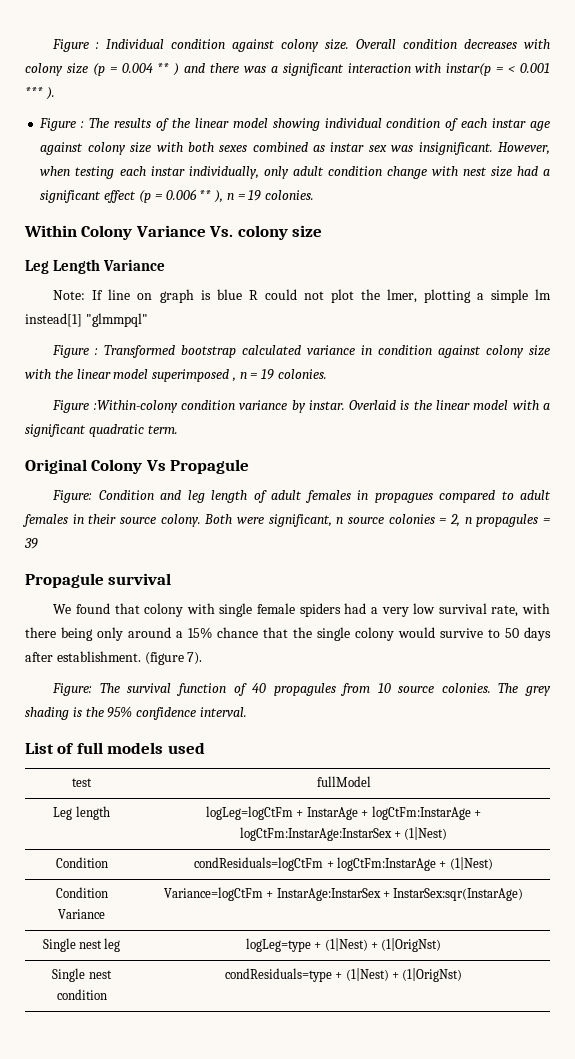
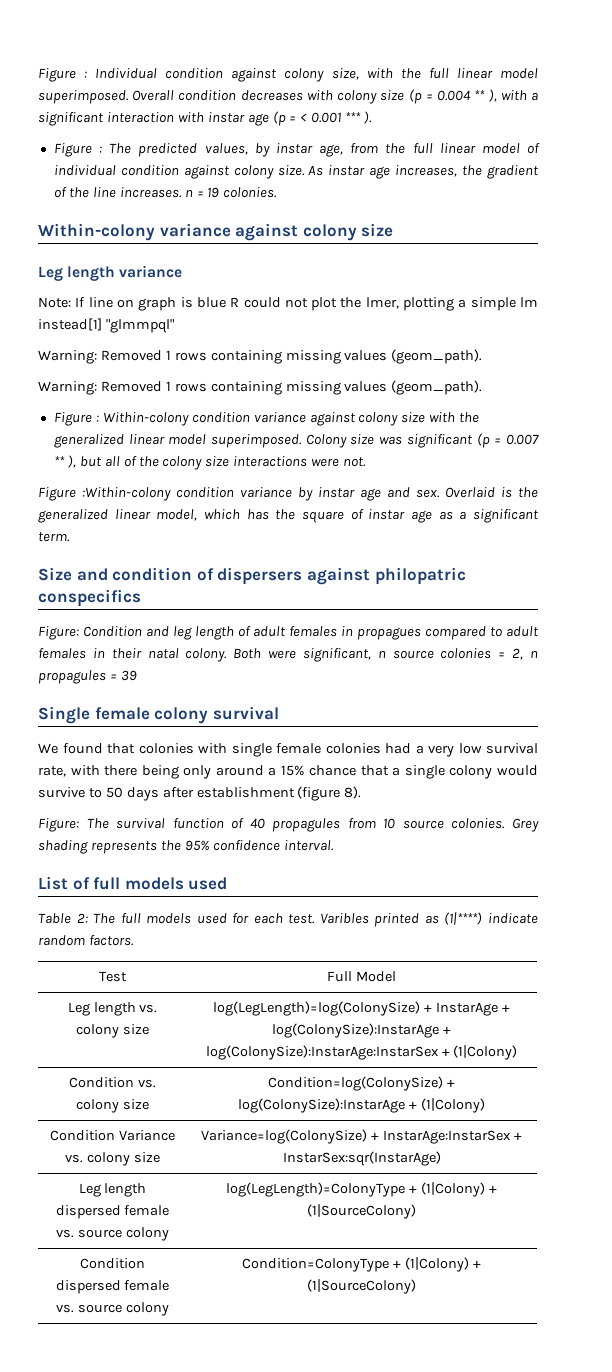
- Figure : Individual condition against colony size.
+ Figure : Individual condition against colony size, with the full linear model superimposed.
- Overall condition decreases with colony size (p = 0.004 ** ) and there was a significant interaction with instar(p = < 0.001 *** ).
+ Overall condition decreases with colony size (p = 0.004 ** ), with a significant interaction with instar age (p = < 0.001 *** ).
- Figure : The results of the linear model showing individual condition of each instar age against colony size with both sexes combined as instar sex was insignificant. However, when testing each instar individually, only adult condition change with nest size had a significant effect (p = 0.006 ** ), n = 19 colonies.
- Within Colony Variance Vs. colony size
+ Figure : The predicted values, by instar age, from the full linear model of individual condition against colony size. As instar age increases, the gradient of the line increases. n = 19 colonies.
+ Within-colony variance against colony size
- Leg Length Variance
+ Leg length variance
  Note: If line on graph is blue R could not plot the lmer, plotting a simple lm instead[1] "glmmpql"
- Figure : Transformed bootstrap calculated variance in condition against colony size with the linear model superimposed , n = 19 colonies.
+ Warning: Removed 1 rows containing missing values (geom_path).
+ Warning: Removed 1 rows containing missing values (geom_path).
+ Figure : Within-colony condition variance against colony size with the generalized linear model superimposed. Colony size was significant (p = 0.007 ** ), but all of the colony size interactions were not.
- Figure :Within-colony condition variance by instar. Overlaid is the linear model with a significant quadratic term.
+ Figure :Within-colony condition variance by instar age and sex. Overlaid is the generalized linear model, which has the square of instar age as a significant term.
- Original Colony Vs Propagule
+ Size and condition of dispersers against philopatric conspecifics
- Figure: Condition and leg length of adult females in propagues compared to adult females in their source colony.
+ Figure: Condition and leg length of adult females in propagues compared to adult females in their natal colony.
- Propagule survival
+ Single female colony survival
- We found that colony with single female spiders had a very low survival rate, with there being only around a 15% chance that the single colony would survive to 50 days after establishment. (figure 7).
+ We found that colonies with single female colonies had a very low survival rate, with there being only around a 15% chance that a single colony would survive to 50 days after establishment (figure 8).
- The grey shading is the 95% confidence interval.
+ Grey shading represents the 95% confidence interval.
- test | fullModel
- Leg length | logLeg=logCtFm + InstarAge + logCtFm:InstarAge + logCtFm:InstarAge:InstarSex + (1|Nest)
- Condition | condResiduals=logCtFm + logCtFm:InstarAge + (1|Nest)
- Condition Variance | Variance=logCtFm + InstarAge:InstarSex + InstarSex:sqr(InstarAge)
- Single nest leg | logLeg=type + (1|Nest) + (1|OrigNst)
- Single nest condition | condResiduals=type + (1|Nest) + (1|OrigNst)
+ Table 2: The full models used for each test. Varibles printed as (1|****) indicate random factors.
+ Test | Full Model
+ Leg length vs. colony size | log(LegLength)=log(ColonySize) + InstarAge + log(ColonySize):InstarAge + log(ColonySize):InstarAge:InstarSex + (1|Colony)
+ Condition vs. colony size | Condition=log(ColonySize) + log(ColonySize):InstarAge + (1|Colony)
+ Condition Variance vs. colony size | Variance=log(ColonySize) + InstarAge:InstarSex + InstarSex:sqr(InstarAge)
+ Leg length dispersed female vs. source colony | log(LegLength)=ColonyType + (1|Colony) + (1|SourceColony)
+ Condition dispersed female vs. source colony | Condition=ColonyType + (1|Colony) + (1|SourceColony)

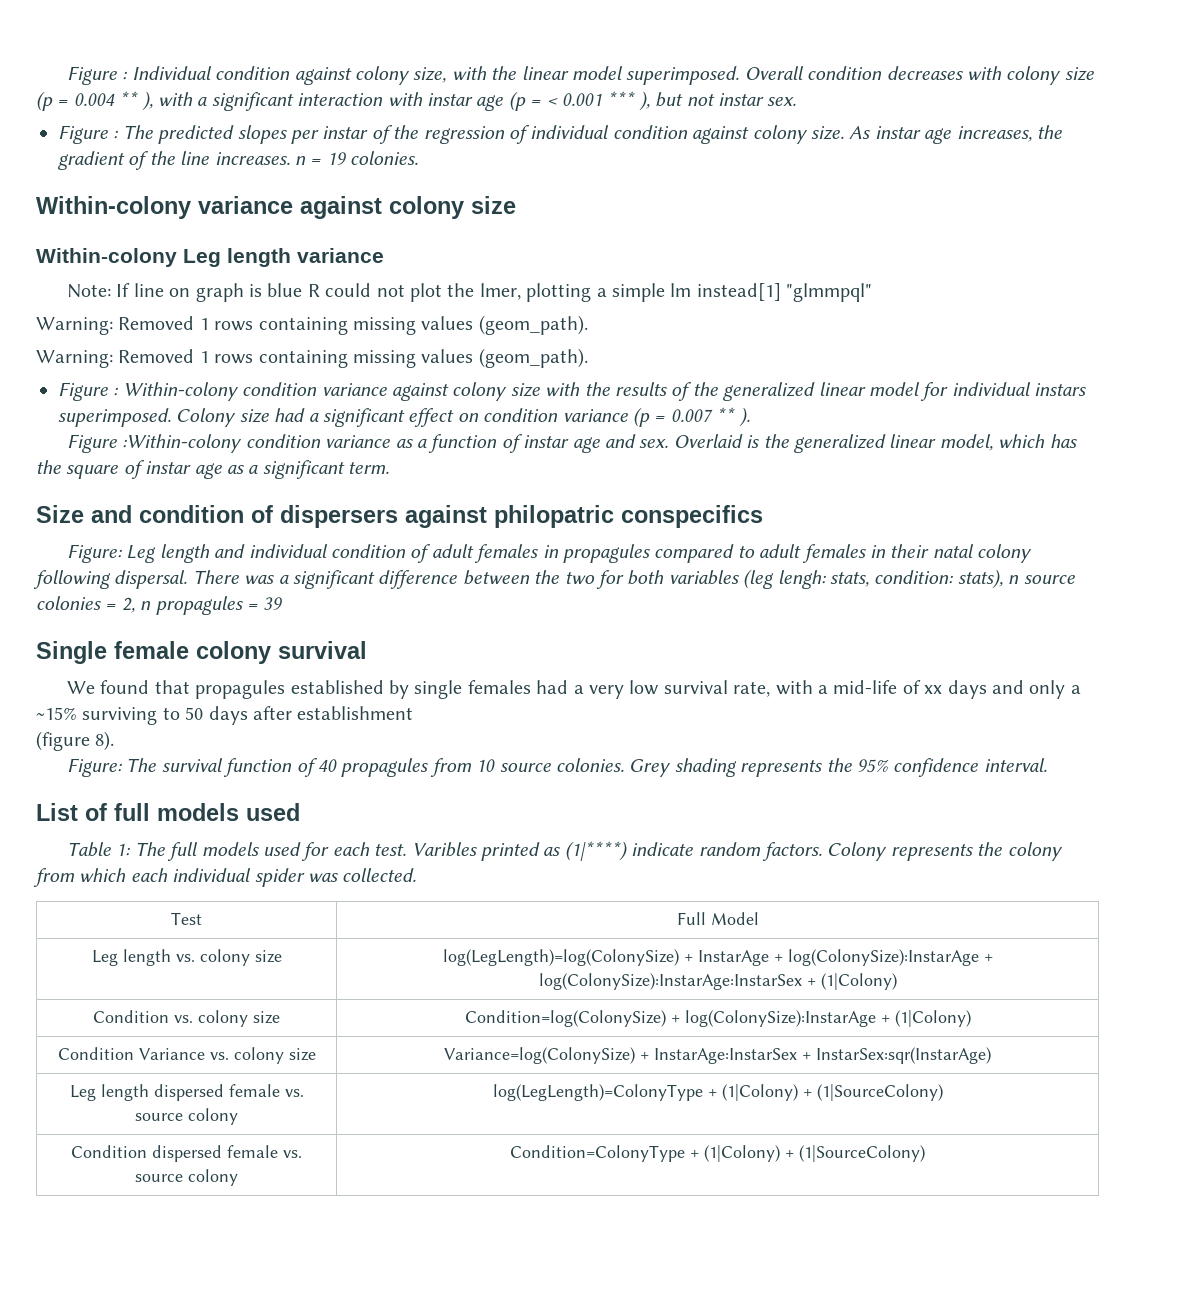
- Figure : Individual condition against colony size, with the full linear model superimposed.
+ Figure : Individual condition against colony size, with the linear model superimposed.
- Overall condition decreases with colony size (p = 0.004 ** ), with a significant interaction with instar age (p = < 0.001 *** ).
+ Overall condition decreases with colony size (p = 0.004 ** ), with a significant interaction with instar age (p = < 0.001 *** ), but not instar sex.
- Figure : The predicted values, by instar age, from the full linear model of individual condition against colony size.
+ Figure : The predicted slopes per instar of the regression of individual condition against colony size.
- Leg length variance
+ Within-colony Leg length variance
- Figure : Within-colony condition variance against colony size with the generalized linear model superimposed. Colony size was significant (p = 0.007 ** ), but all of the colony size interactions were not.
+ Figure : Within-colony condition variance against colony size with the results of the generalized linear model for individual instars superimposed. Colony size had a significant effect on condition variance (p = 0.007 ** ).
- Figure :Within-colony condition variance by instar age and sex.
+ Figure :Within-colony condition variance as a function of instar age and sex.
- Figure: Condition and leg length of adult females in propagues compared to adult females in their natal colony. Both were significant, n source colonies = 2, n propagules = 39
+ Figure: Leg length and individual condition of adult females in propagules compared to adult females in their natal colony following dispersal. There was a significant difference between the two for both variables (leg lengh: stats, condition: stats), n source colonies = 2, n propagules = 39
- We found that colonies with single female colonies had a very low survival rate, with there being only around a 15% chance that a single colony would survive to 50 days after establishment (figure 8).
+ We found that propagules established by single females had a very low survival rate, with a mid-life of xx days and only a ~15% surviving to 50 days after establishment
+ (figure 8).
- Table 2: The full models used for each test.
+ Table 1: The full models used for each test.
+ Colony represents the colony from which each individual spider was collected.

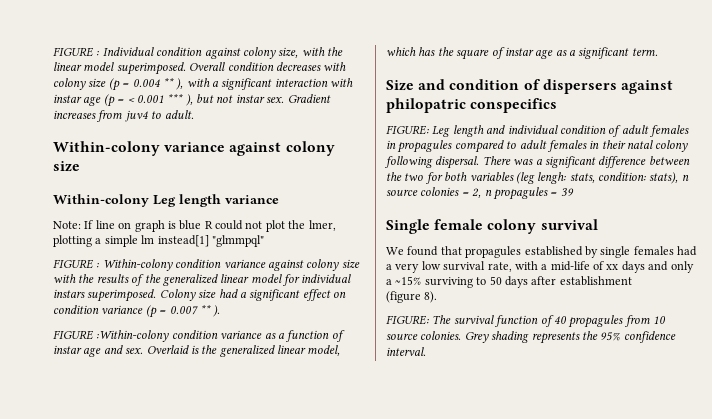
- Figure : Individual condition against colony size, with the linear model superimposed.
+ FIGURE : Individual condition against colony size, with the linear model superimposed.
- Overall condition decreases with colony size (p = 0.004 ** ), with a significant interaction with instar age (p = < 0.001 *** ), but not instar sex.
- Figure : The predicted slopes per instar of the regression of individual condition against colony size. As instar age increases, the gradient of the line increases. n = 19 colonies.
+ Overall condition decreases with colony size (p = 0.004 ** ), with a significant interaction with instar age (p = < 0.001 *** ), but not instar sex. Gradient increases from juv4 to adult.
  Note: If line on graph is blue R could not plot the lmer, plotting a simple lm instead[1] "glmmpql"
- Warning: Removed 1 rows containing missing values (geom_path).
- Warning: Removed 1 rows containing missing values (geom_path).
- Figure : Within-colony condition variance against colony size with the results of the generalized linear model for individual instars superimposed.
+ FIGURE : Within-colony condition variance against colony size with the results of the generalized linear model for individual instars superimposed.
- Figure :Within-colony condition variance as a function of instar age and sex.
+ FIGURE :Within-colony condition variance as a function of instar age and sex.
- Figure: Leg length and individual condition of adult females in propagules compared to adult females in their natal colony following dispersal.
+ FIGURE: Leg length and individual condition of adult females in propagules compared to adult females in their natal colony following dispersal.
- Figure: The survival function of 40 propagules from 10 source colonies.
+ FIGURE: The survival function of 40 propagules from 10 source colonies.
- List of full models used
- Table 1: The full models used for each test. Varibles printed as (1|****) indicate random factors. Colony represents the colony from which each individual spider was collected.
- Test | Full Model
- Leg length vs. colony size | log(LegLength)=log(ColonySize) + InstarAge + log(ColonySize):InstarAge + log(ColonySize):InstarAge:InstarSex + (1|Colony)
- Condition vs. colony size | Condition=log(ColonySize) + log(ColonySize):InstarAge + (1|Colony)
- Condition Variance vs. colony size | Variance=log(ColonySize) + InstarAge:InstarSex + InstarSex:sqr(InstarAge)
- Leg length dispersed female vs. source colony | log(LegLength)=ColonyType + (1|Colony) + (1|SourceColony)
- Condition dispersed female vs. source colony | Condition=ColonyType + (1|Colony) + (1|SourceColony)

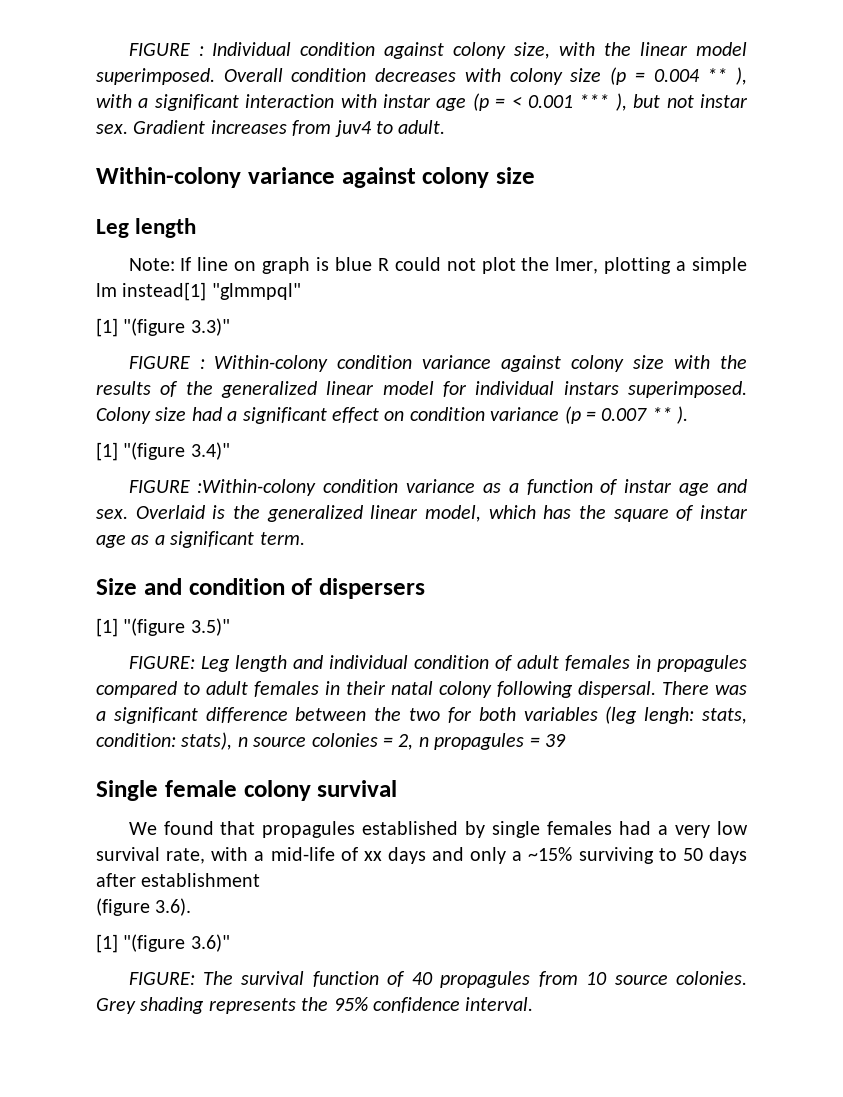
  Within-colony variance against colony size
- Within-colony Leg length variance
+ Leg length
+ [1] "(figure 3.3)"
+ [1] "(figure 3.4)"
- Size and condition of dispersers against philopatric conspecifics
+ Size and condition of dispersers
+ [1] "(figure 3.5)"
- (figure 8).
+ (figure 3.6).
+ [1] "(figure 3.6)"

